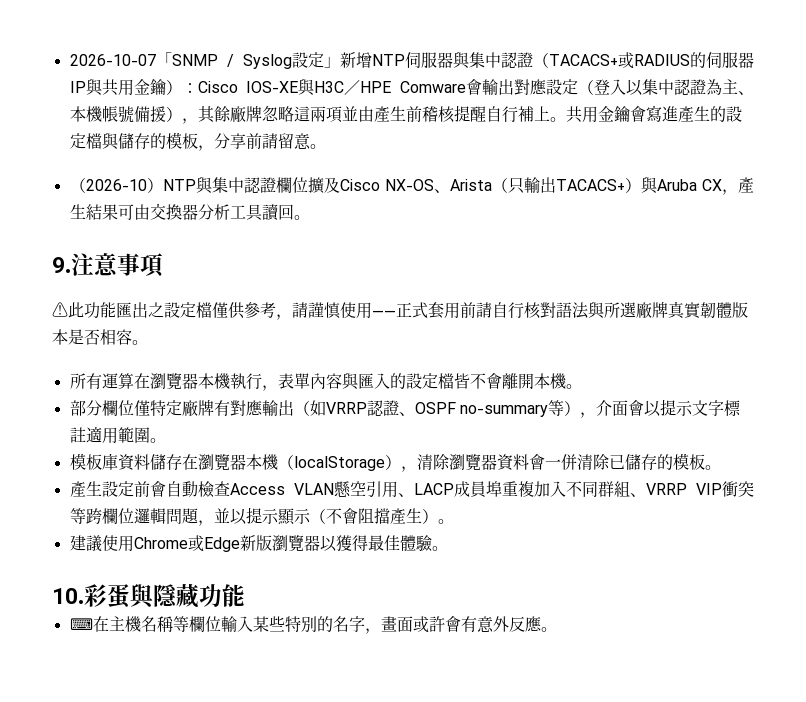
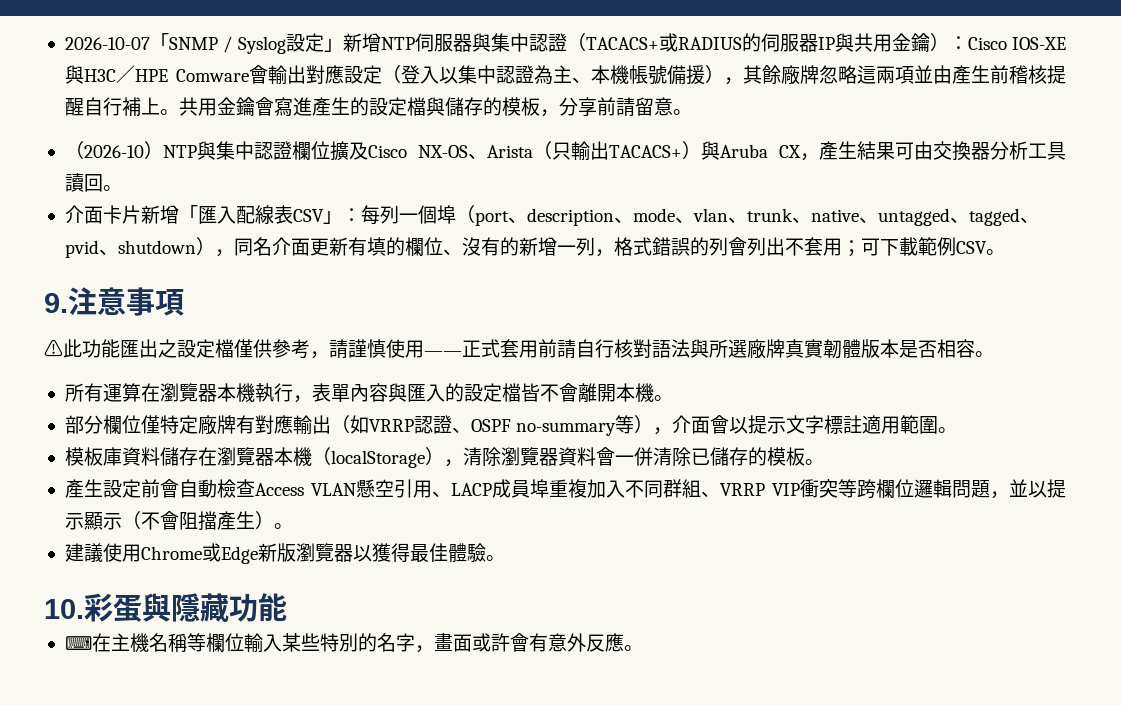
+ 介面卡片新增「匯入配線表CSV」：每列一個埠（port、description、mode、vlan、trunk、native、untagged、tagged、pvid、shutdown），同名介面更新有填的欄位、沒有的新增一列，格式錯誤的列會列出不套用；可下載範例CSV。

